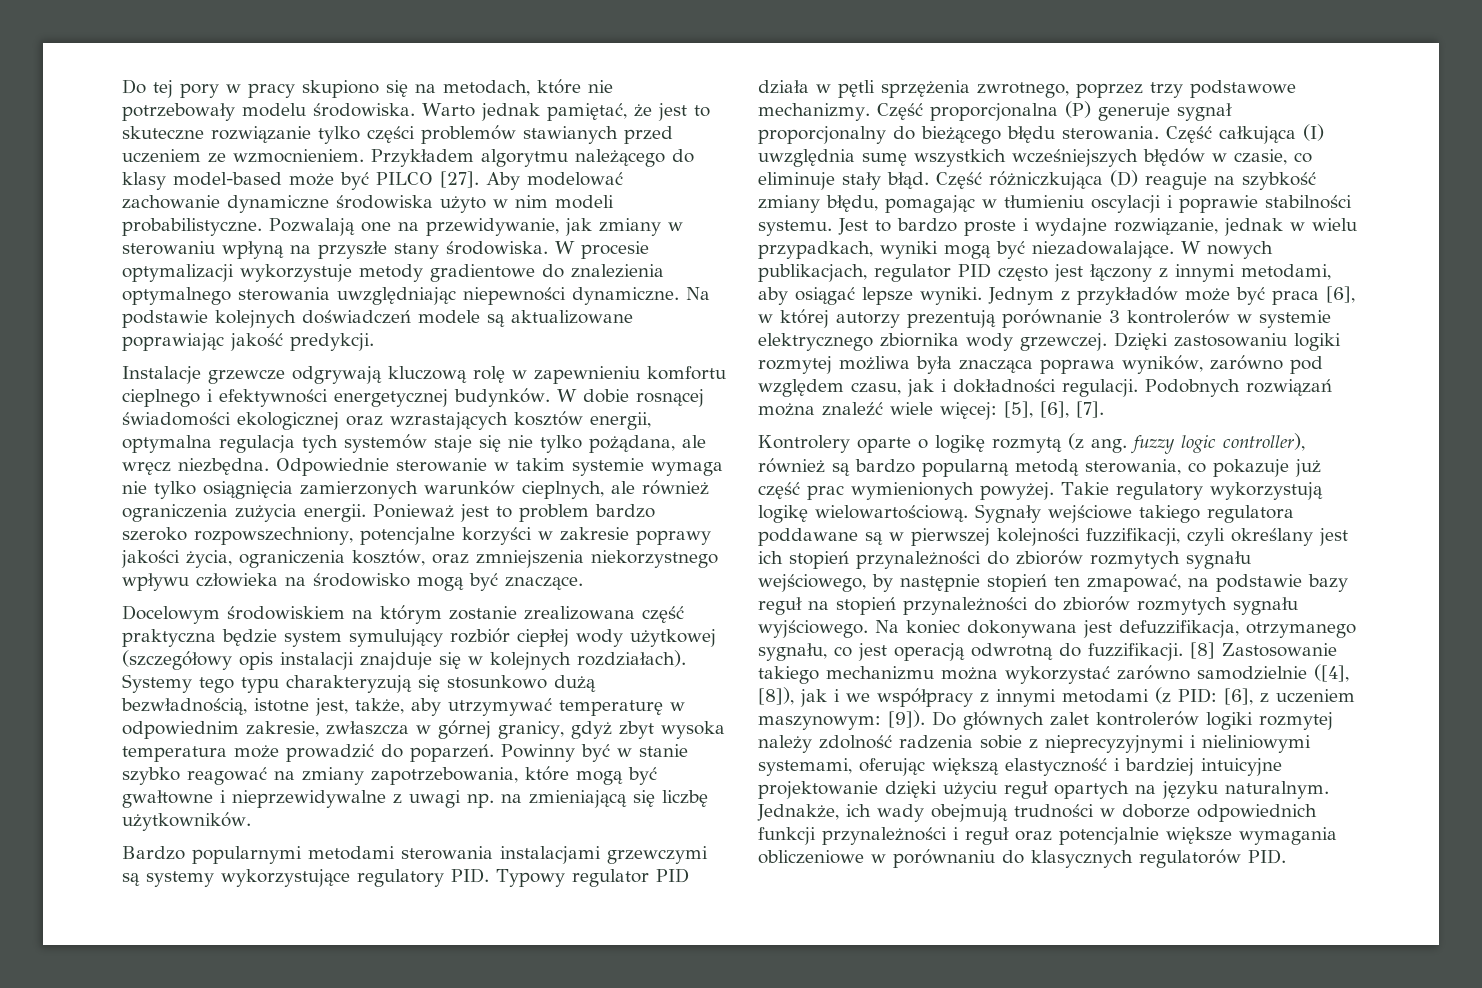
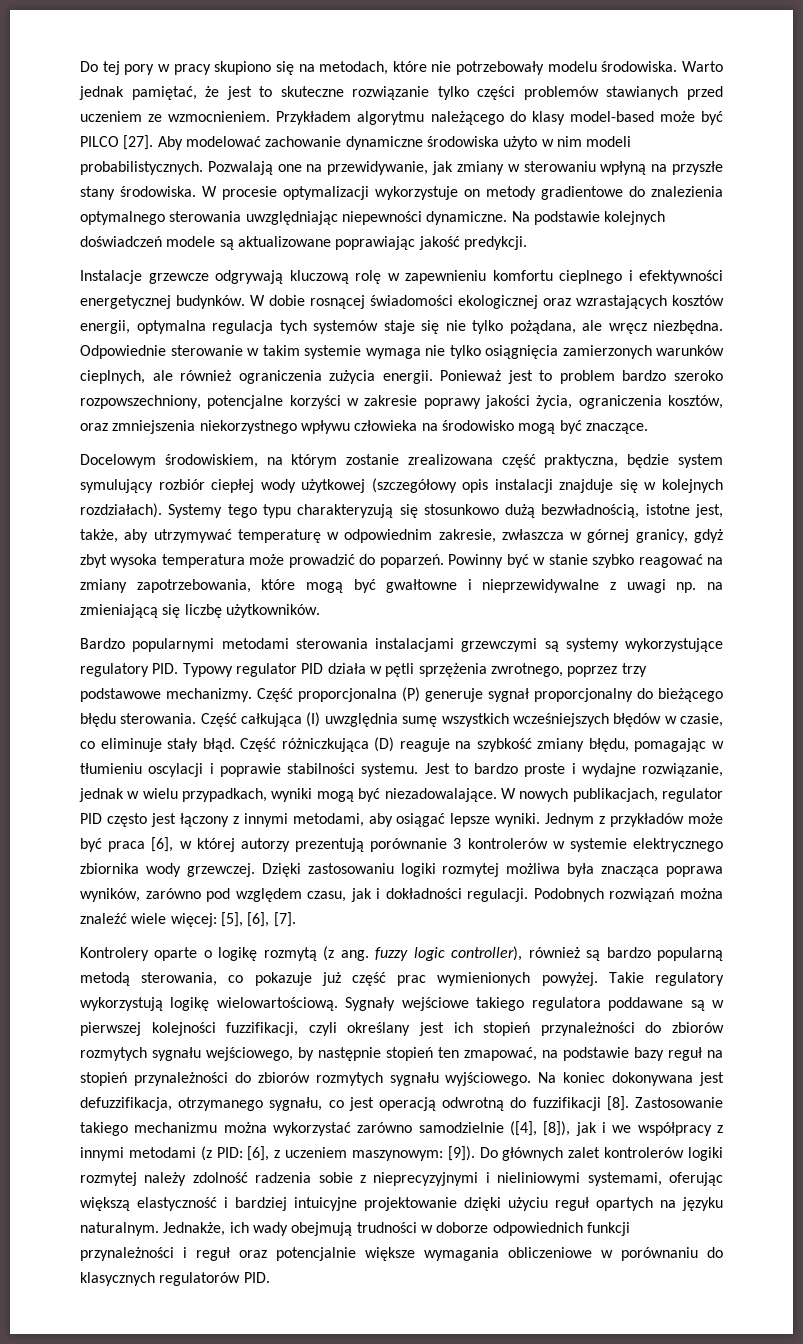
- Aby modelować zachowanie dynamiczne środowiska użyto w nim modeli probabilistyczne.
+ Aby modelować zachowanie dynamiczne środowiska użyto w nim modeli probabilistycznych.
- W procesie optymalizacji wykorzystuje metody gradientowe do znalezienia optymalnego sterowania uwzględniając niepewności dynamiczne.
+ W procesie optymalizacji wykorzystuje on metody gradientowe do znalezienia optymalnego sterowania uwzględniając niepewności dynamiczne.
- Docelowym środowiskiem na którym zostanie zrealizowana część praktyczna będzie system symulujący rozbiór ciepłej wody użytkowej (szczegółowy opis instalacji znajduje się w kolejnych rozdziałach).
+ Docelowym środowiskiem, na którym zostanie zrealizowana część praktyczna, będzie system symulujący rozbiór ciepłej wody użytkowej (szczegółowy opis instalacji znajduje się w kolejnych rozdziałach).
- Na koniec dokonywana jest defuzzifikacja, otrzymanego sygnału, co jest operacją odwrotną do fuzzifikacji. [8] Zastosowanie takiego mechanizmu można wykorzystać zarówno samodzielnie ([4], [8]), jak i we współpracy z innymi metodami (z PID: [6], z uczeniem maszynowym: [9]).
+ Na koniec dokonywana jest defuzzifikacja, otrzymanego sygnału, co jest operacją odwrotną do fuzzifikacji [8]. Zastosowanie takiego mechanizmu można wykorzystać zarówno samodzielnie ([4], [8]), jak i we współpracy z innymi metodami (z PID: [6], z uczeniem maszynowym: [9]).

